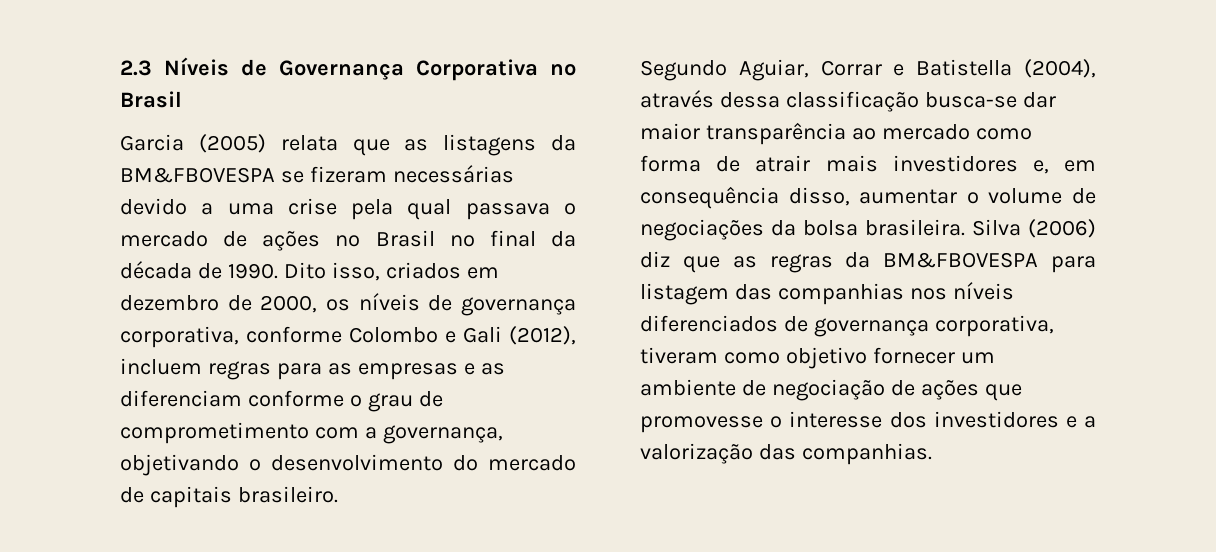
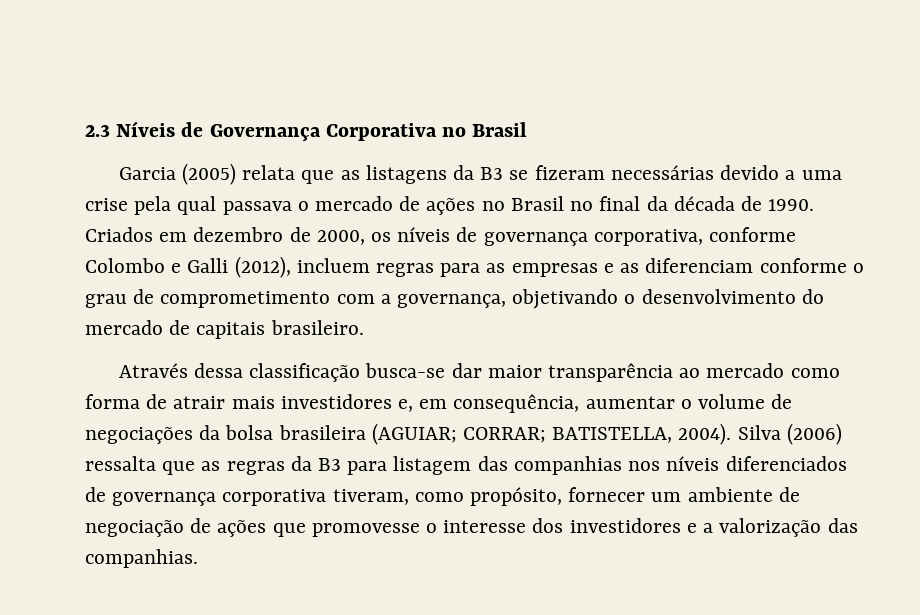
- Garcia (2005) relata que as listagens da BM&FBOVESPA se fizeram necessárias devido a uma crise pela qual passava o mercado de ações no Brasil no final da década de 1990.
+ Garcia (2005) relata que as listagens da B3 se fizeram necessárias devido a uma crise pela qual passava o mercado de ações no Brasil no final da década de 1990.
- Dito isso, criados em dezembro de 2000, os níveis de governança corporativa, conforme Colombo e Gali (2012), incluem regras para as empresas e as diferenciam conforme o grau de comprometimento com a governança, objetivando o desenvolvimento do mercado de capitais brasileiro.
+ Criados em dezembro de 2000, os níveis de governança corporativa, conforme Colombo e Galli (2012), incluem regras para as empresas e as diferenciam conforme o grau de comprometimento com a governança, objetivando o desenvolvimento do mercado de capitais brasileiro.
- Segundo Aguiar, Corrar e Batistella (2004), através dessa classificação busca-se dar maior transparência ao mercado como forma de atrair mais investidores e, em consequência disso, aumentar o volume de negociações da bolsa brasileira.
+ Através dessa classificação busca-se dar maior transparência ao mercado como forma de atrair mais investidores e, em consequência, aumentar o volume de negociações da bolsa brasileira (AGUIAR; CORRAR; BATISTELLA, 2004).
- Silva (2006) diz que as regras da BM&FBOVESPA para listagem das companhias nos níveis diferenciados de governança corporativa, tiveram como objetivo fornecer um ambiente de negociação de ações que promovesse o interesse dos investidores e a valorização das companhias.
+ Silva (2006) ressalta que as regras da B3 para listagem das companhias nos níveis diferenciados de governança corporativa tiveram, como propósito, fornecer um ambiente de negociação de ações que promovesse o interesse dos investidores e a valorização das companhias.

